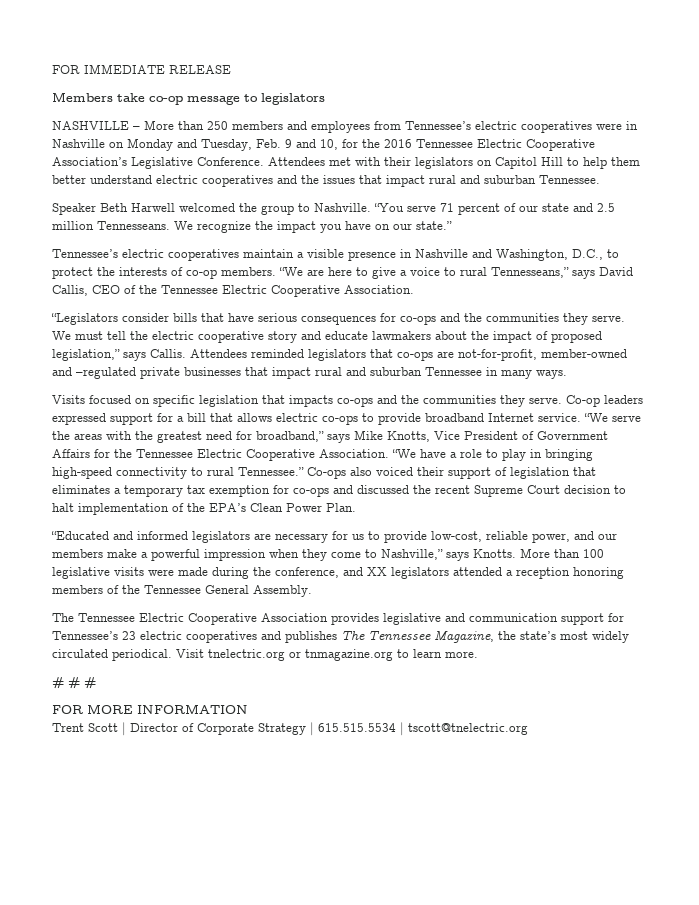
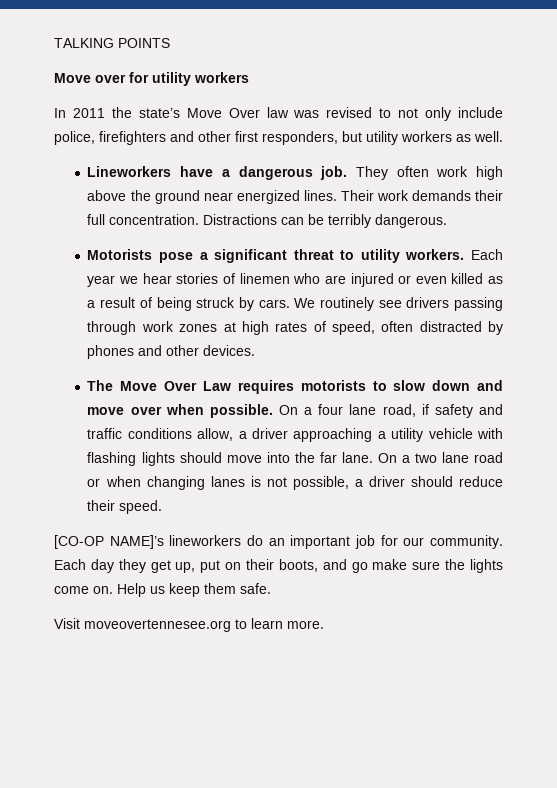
- FOR IMMEDIATE RELEASE
- Members take co-op message to legislators
- NASHVILLE – More than 250 members and employees from Tennessee’s electric cooperatives were in Nashville on Monday and Tuesday, Feb. 9 and 10, for the 2016 Tennessee Electric Cooperative Association’s Legislative Conference. Attendees met with their legislators on Capitol Hill to help them better understand electric cooperatives and the issues that impact rural and suburban Tennessee.
- Speaker Beth Harwell welcomed the group to Nashville. “You serve 71 percent of our state and 2.5 million Tennesseans. We recognize the impact you have on our state.”
- Tennessee’s electric cooperatives maintain a visible presence in Nashville and Washington, D.C., to protect the interests of co-op members. “We are here to give a voice to rural Tennesseans,” says David Callis, CEO of the Tennessee Electric Cooperative Association.
- “Legislators consider bills that have serious consequences for co-ops and the communities they serve. We must tell the electric cooperative story and educate lawmakers about the impact of proposed legislation,” says Callis. Attendees reminded legislators that co-ops are not-for-profit, member-owned and –regulated private businesses that impact rural and suburban Tennessee in many ways.
- Visits focused on specific legislation that impacts co-ops and the communities they serve. Co-op leaders expressed support for a bill that allows electric co-ops to provide broadband Internet service. “We serve the areas with the greatest need for broadband,” says Mike Knotts, Vice President of Government Affairs for the Tennessee Electric Cooperative Association. “We have a role to play in bringing high-speed connectivity to rural Tennessee.” Co-ops also voiced their support of legislation that eliminates a temporary tax exemption for co-ops and discussed the recent Supreme Court decision to halt implementation of the EPA’s Clean Power Plan.
- “Educated and informed legislators are necessary for us to provide low-cost, reliable power, and our members make a powerful impression when they come to Nashville,” says Knotts. More than 100 legislative visits were made during the conference, and XX legislators attended a reception honoring members of the Tennessee General Assembly.
- The Tennessee Electric Cooperative Association provides legislative and communication support for Tennessee’s 23 electric cooperatives and publishes The Tennessee Magazine, the state’s most widely circulated periodical. Visit tnelectric.org or tnmagazine.org to learn more.
- # # #
- FOR MORE INFORMATION
- Trent Scott | Director of Corporate Strategy | 615.515.5534 | tscott@tnelectric.org
+ TALKING POINTS
+ Move over for utility workers
+ In 2011 the state’s Move Over law was revised to not only include police, firefighters and other first responders, but utility workers as well.
+ Lineworkers have a dangerous job. They often work high above the ground near energized lines. Their work demands their full concentration. Distractions can be terribly dangerous.
+ Motorists pose a significant threat to utility workers. Each year we hear stories of linemen who are injured or even killed as a result of being struck by cars. We routinely see drivers passing through work zones at high rates of speed, often distracted by phones and other devices.
+ The Move Over Law requires motorists to slow down and move over when possible. On a four lane road, if safety and traffic conditions allow, a driver approaching a utility vehicle with flashing lights should move into the far lane. On a two lane road or when changing lanes is not possible, a driver should reduce their speed.
+ [CO-OP NAME]’s lineworkers do an important job for our community. Each day they get up, put on their boots, and go make sure the lights come on. Help us keep them safe.
+ Visit moveovertennesee.org to learn more.

